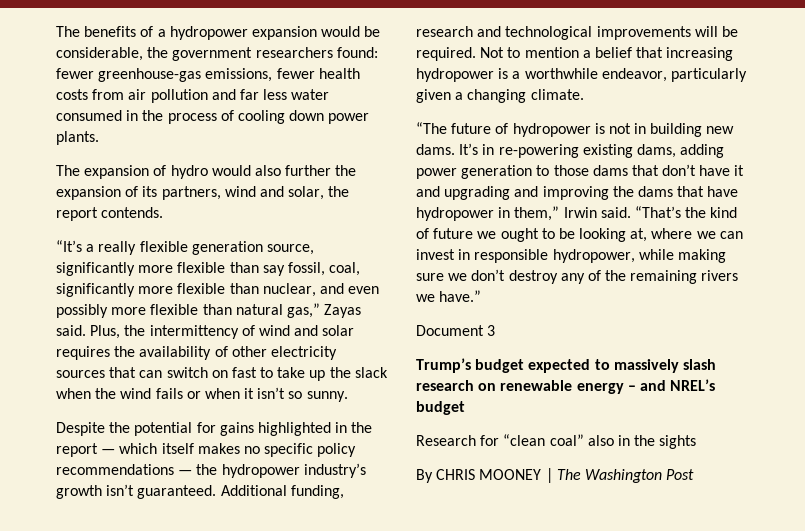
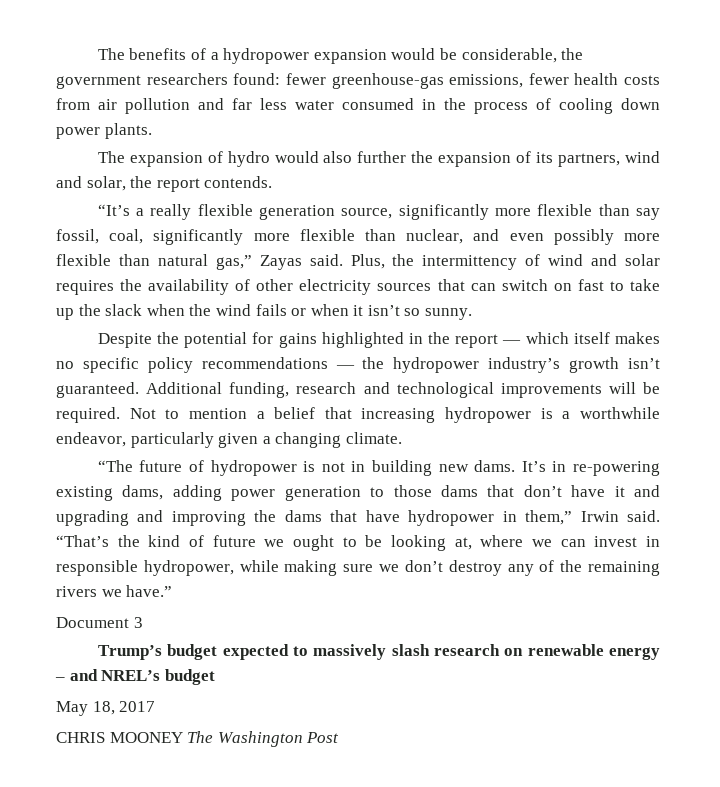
- Research for “clean coal” also in the sights
- By CHRIS MOONEY | The Washington Post
+ May 18, 2017
+ CHRIS MOONEY The Washington Post

